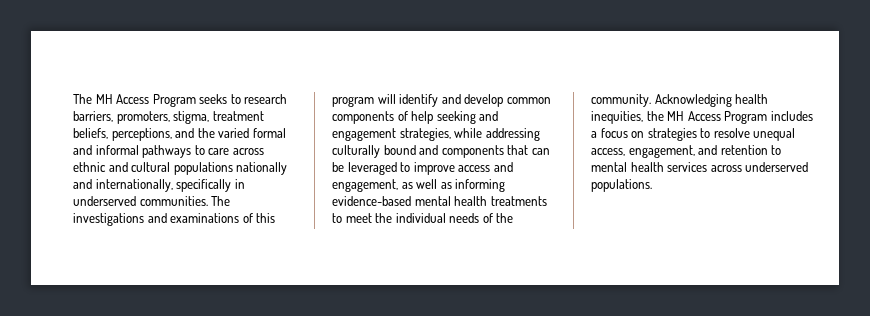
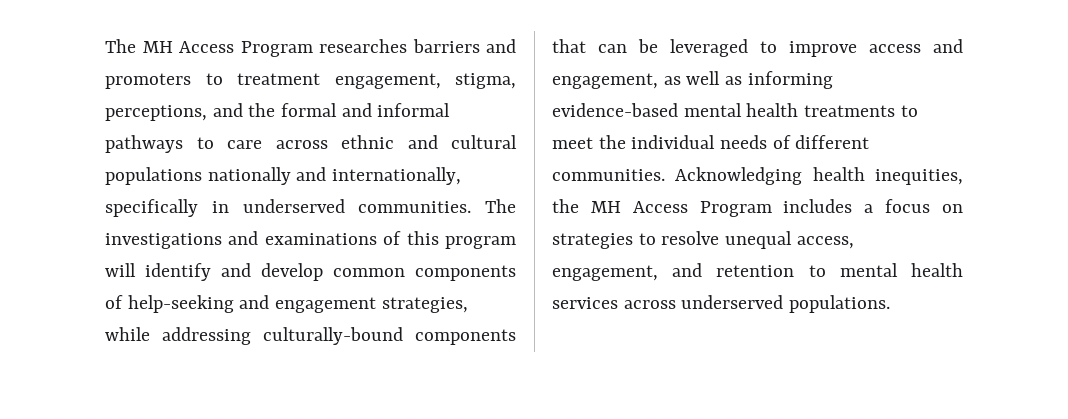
- The MH Access Program seeks to research barriers, promoters, stigma, treatment beliefs, perceptions, and the varied formal and informal pathways to care across ethnic and cultural populations nationally and internationally, specifically in underserved communities.
+ The MH Access Program researches barriers and promoters to treatment engagement, stigma, perceptions, and the formal and informal pathways to care across ethnic and cultural populations nationally and internationally, specifically in underserved communities.
- The investigations and examinations of this program will identify and develop common components of help seeking and engagement strategies, while addressing culturally bound and components that can be leveraged to improve access and engagement, as well as informing evidence-based mental health treatments to meet the individual needs of the community.
+ The investigations and examinations of this program will identify and develop common components of help-seeking and engagement strategies, while addressing culturally-bound components that can be leveraged to improve access and engagement, as well as informing evidence-based mental health treatments to meet the individual needs of different communities.

